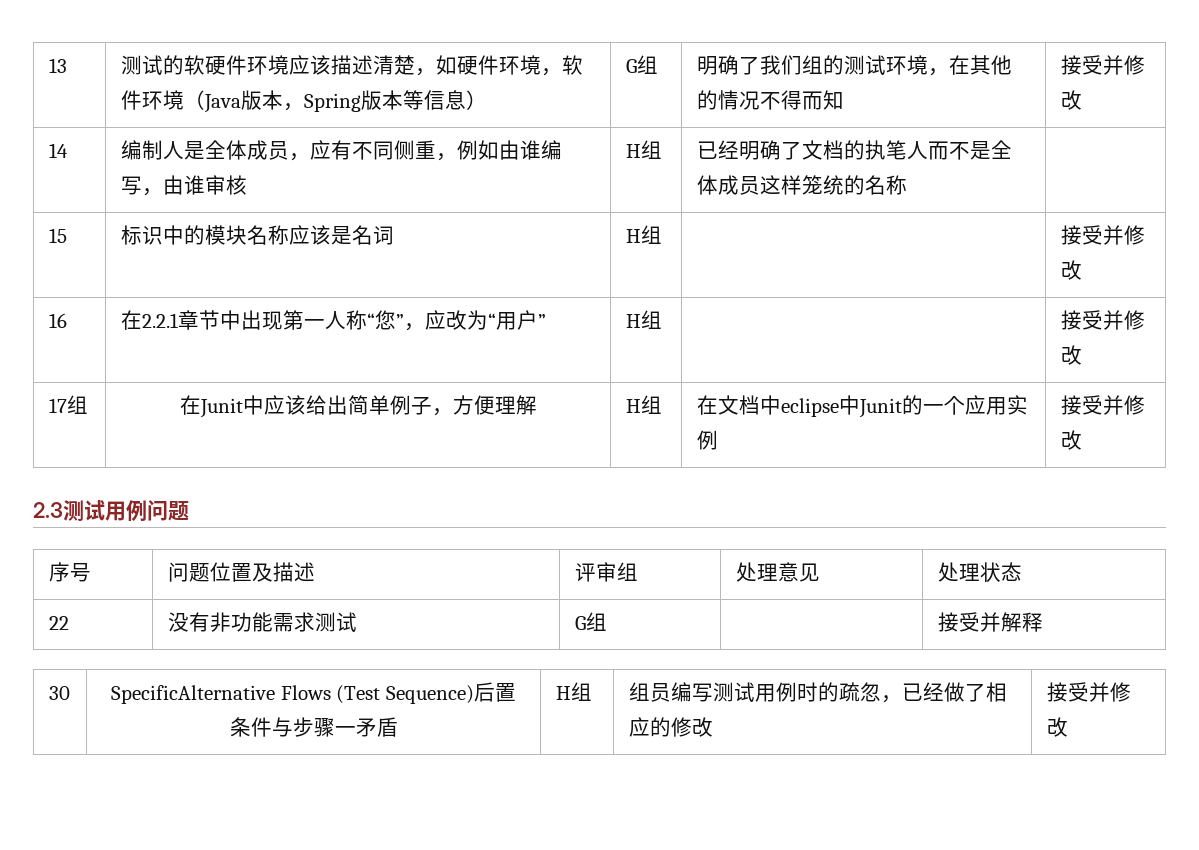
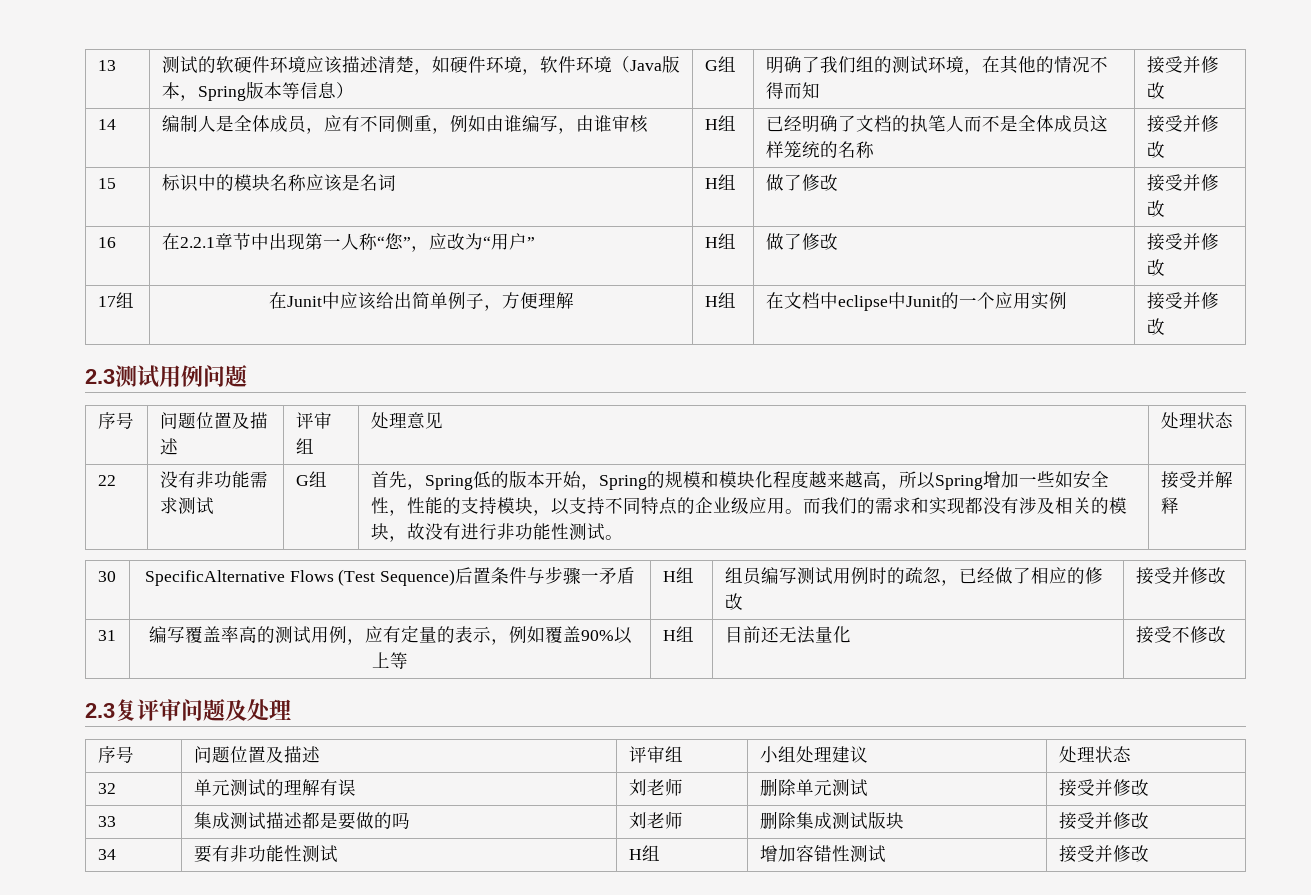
- 14 | 编制人是全体成员，应有不同侧重，例如由谁编写，由谁审核 | H组 | 已经明确了文档的执笔人而不是全体成员这样笼统的名称 |
+ 14 | 编制人是全体成员，应有不同侧重，例如由谁编写，由谁审核 | H组 | 已经明确了文档的执笔人而不是全体成员这样笼统的名称 | 接受并修改
- 15 | 标识中的模块名称应该是名词 | H组 | | 接受并修改
+ 15 | 标识中的模块名称应该是名词 | H组 | 做了修改 | 接受并修改
- 16 | 在2.2.1章节中出现第一人称“您”，应改为“用户” | H组 | | 接受并修改
+ 16 | 在2.2.1章节中出现第一人称“您”，应改为“用户” | H组 | 做了修改 | 接受并修改
+ 首先，Spring低的版本开始，Spring的规模和模块化程度越来越高，所以Spring增加一些如安全性，性能的支持模块，以支持不同特点的企业级应用。而我们的需求和实现都没有涉及相关的模块，故没有进行非功能性测试。
+ 31 | 编写覆盖率高的测试用例，应有定量的表示，例如覆盖90%以上等 | H组 | 目前还无法量化 | 接受不修改
+ 2.3复评审问题及处理
+ 序号 | 问题位置及描述 | 评审组 | 小组处理建议 | 处理状态
+ 32 | 单元测试的理解有误 | 刘老师 | 删除单元测试 | 接受并修改
+ 33 | 集成测试描述都是要做的吗 | 刘老师 | 删除集成测试版块 | 接受并修改
+ 34 | 要有非功能性测试 | H组 | 增加容错性测试 | 接受并修改

